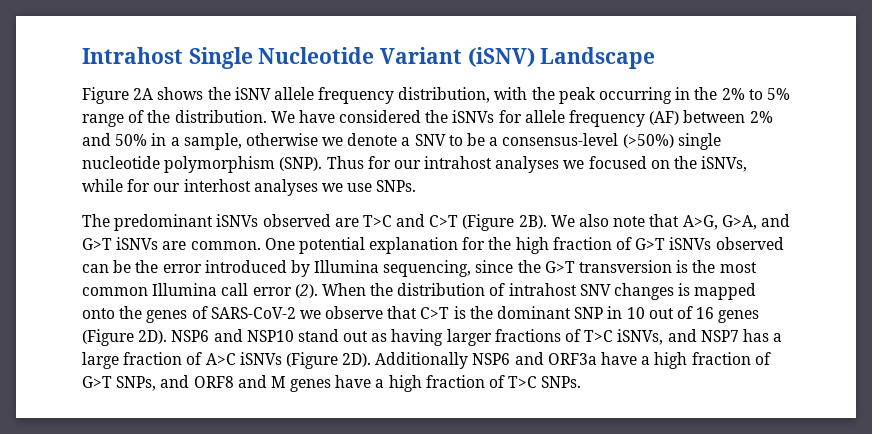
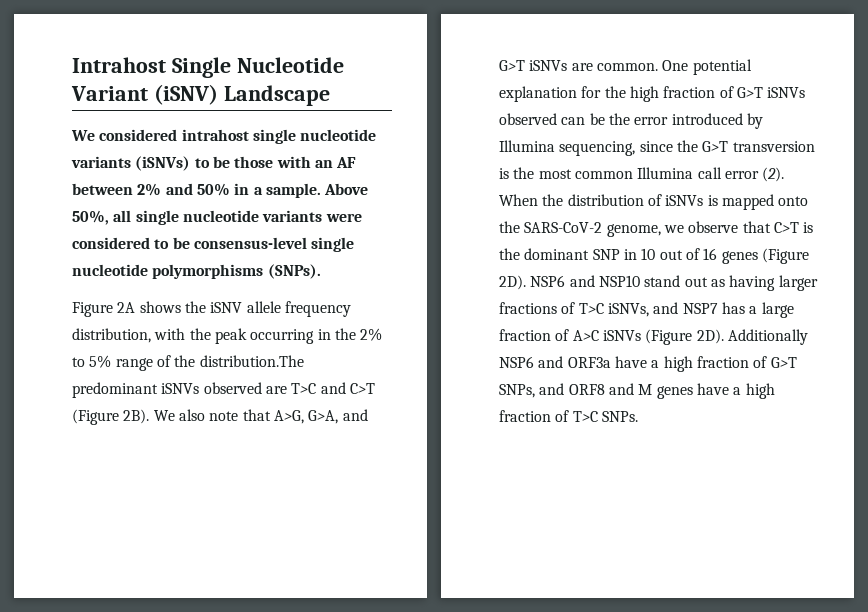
+ We considered intrahost single nucleotide variants (iSNVs) to be those with an AF between 2% and 50% in a sample. Above 50%, all single nucleotide variants were considered to be consensus-level single nucleotide polymorphisms (SNPs).
- Figure 2A shows the iSNV allele frequency distribution, with the peak occurring in the 2% to 5% range of the distribution. We have considered the iSNVs for allele frequency (AF) between 2% and 50% in a sample, otherwise we denote a SNV to be a consensus-level (>50%) single nucleotide polymorphism (SNP). Thus for our intrahost analyses we focused on the iSNVs, while for our interhost analyses we use SNPs.
- The predominant iSNVs observed are T>C and C>T (Figure 2B).
+ Figure 2A shows the iSNV allele frequency distribution, with the peak occurring in the 2% to 5% range of the distribution.The predominant iSNVs observed are T>C and C>T (Figure 2B).
- When the distribution of intrahost SNV changes is mapped onto the genes of SARS-CoV-2 we observe that C>T is the dominant SNP in 10 out of 16 genes (Figure 2D).
+ When the distribution of iSNVs is mapped onto the SARS-CoV-2 genome, we observe that C>T is the dominant SNP in 10 out of 16 genes (Figure 2D).

